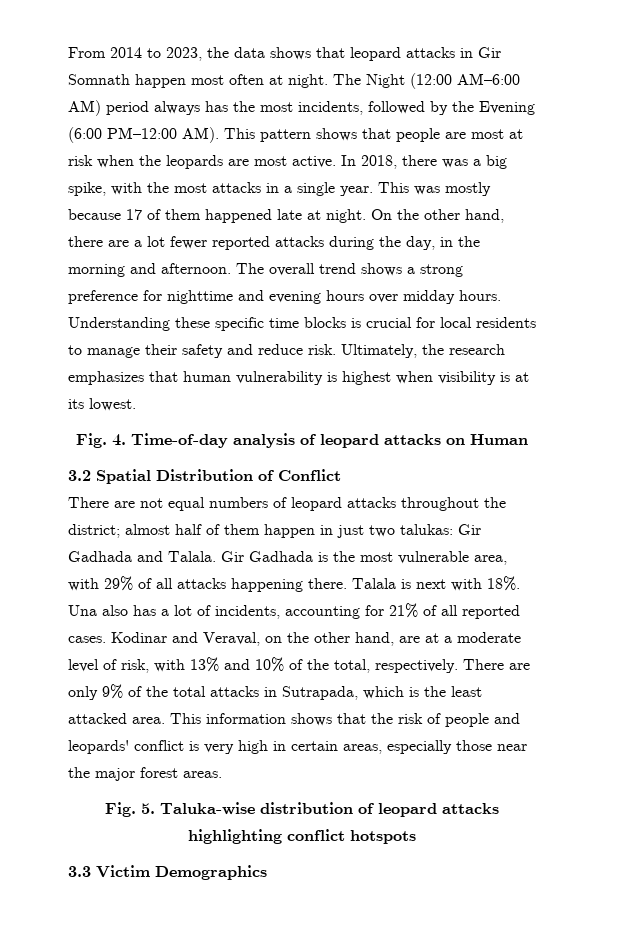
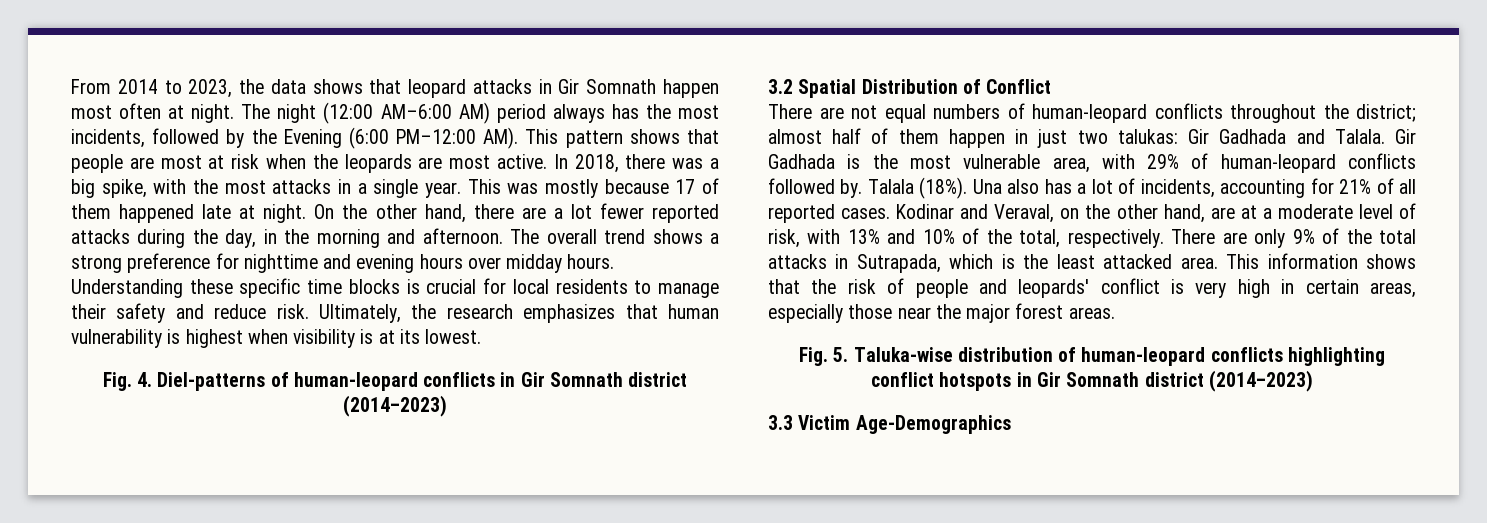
- The Night (12:00 AM–6:00 AM) period always has the most incidents, followed by the Evening (6:00 PM–12:00 AM). This pattern shows that people are most at risk when the leopards are most active.
+ The night (12:00 AM–6:00 AM) period always has the most incidents, followed by the Evening (6:00 PM–12:00 AM). This pattern shows that people are most at risk when the leopards are most active.
- Fig. 4. Time-of-day analysis of leopard attacks on Human
+ Fig. 4. Diel-patterns of human-leopard conflicts in Gir Somnath district (2014–2023)
- There are not equal numbers of leopard attacks throughout the district; almost half of them happen in just two talukas: Gir Gadhada and Talala.
+ There are not equal numbers of human-leopard conflicts throughout the district; almost half of them happen in just two talukas: Gir Gadhada and Talala.
- Gir Gadhada is the most vulnerable area, with 29% of all attacks happening there. Talala is next with 18%.
+ Gir Gadhada is the most vulnerable area, with 29% of human-leopard conflicts followed by. Talala (18%).
- Fig. 5. Taluka-wise distribution of leopard attacks highlighting conflict hotspots
+ Fig. 5. Taluka-wise distribution of human-leopard conflicts highlighting conflict hotspots in Gir Somnath district (2014–2023)
- 3.3 Victim Demographics
+ 3.3 Victim Age-Demographics

